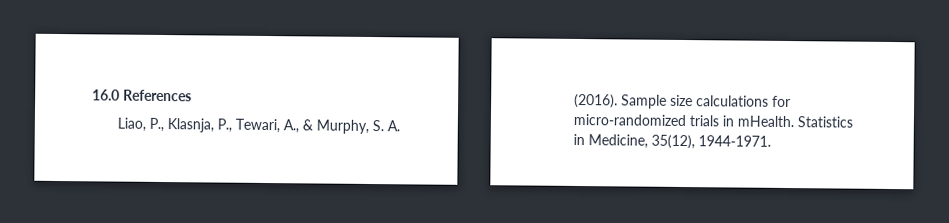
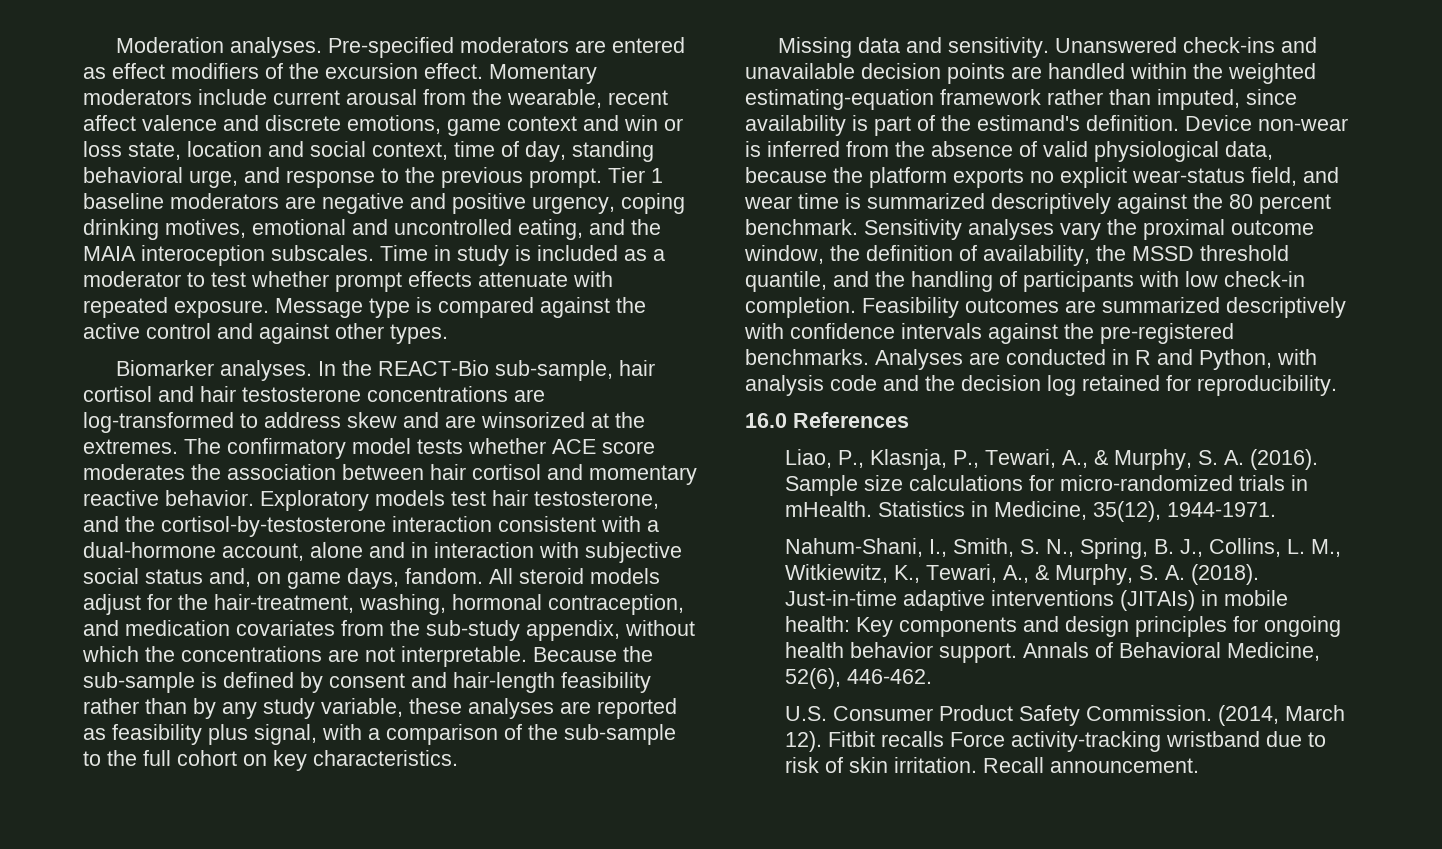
+ Moderation analyses. Pre-specified moderators are entered as effect modifiers of the excursion effect. Momentary moderators include current arousal from the wearable, recent affect valence and discrete emotions, game context and win or loss state, location and social context, time of day, standing behavioral urge, and response to the previous prompt. Tier 1 baseline moderators are negative and positive urgency, coping drinking motives, emotional and uncontrolled eating, and the MAIA interoception subscales. Time in study is included as a moderator to test whether prompt effects attenuate with repeated exposure. Message type is compared against the active control and against other types.
+ Biomarker analyses. In the REACT-Bio sub-sample, hair cortisol and hair testosterone concentrations are log-transformed to address skew and are winsorized at the extremes. The confirmatory model tests whether ACE score moderates the association between hair cortisol and momentary reactive behavior. Exploratory models test hair testosterone, and the cortisol-by-testosterone interaction consistent with a dual-hormone account, alone and in interaction with subjective social status and, on game days, fandom. All steroid models adjust for the hair-treatment, washing, hormonal contraception, and medication covariates from the sub-study appendix, without which the concentrations are not interpretable. Because the sub-sample is defined by consent and hair-length feasibility rather than by any study variable, these analyses are reported as feasibility plus signal, with a comparison of the sub-sample to the full cohort on key characteristics.
+ Missing data and sensitivity. Unanswered check-ins and unavailable decision points are handled within the weighted estimating-equation framework rather than imputed, since availability is part of the estimand's definition. Device non-wear is inferred from the absence of valid physiological data, because the platform exports no explicit wear-status field, and wear time is summarized descriptively against the 80 percent benchmark. Sensitivity analyses vary the proximal outcome window, the definition of availability, the MSSD threshold quantile, and the handling of participants with low check-in completion. Feasibility outcomes are summarized descriptively with confidence intervals against the pre-registered benchmarks. Analyses are conducted in R and Python, with analysis code and the decision log retained for reproducibility.
+ Nahum-Shani, I., Smith, S. N., Spring, B. J., Collins, L. M., Witkiewitz, K., Tewari, A., & Murphy, S. A. (2018). Just-in-time adaptive interventions (JITAIs) in mobile health: Key components and design principles for ongoing health behavior support. Annals of Behavioral Medicine, 52(6), 446-462.
+ U.S. Consumer Product Safety Commission. (2014, March 12). Fitbit recalls Force activity-tracking wristband due to risk of skin irritation. Recall announcement.

